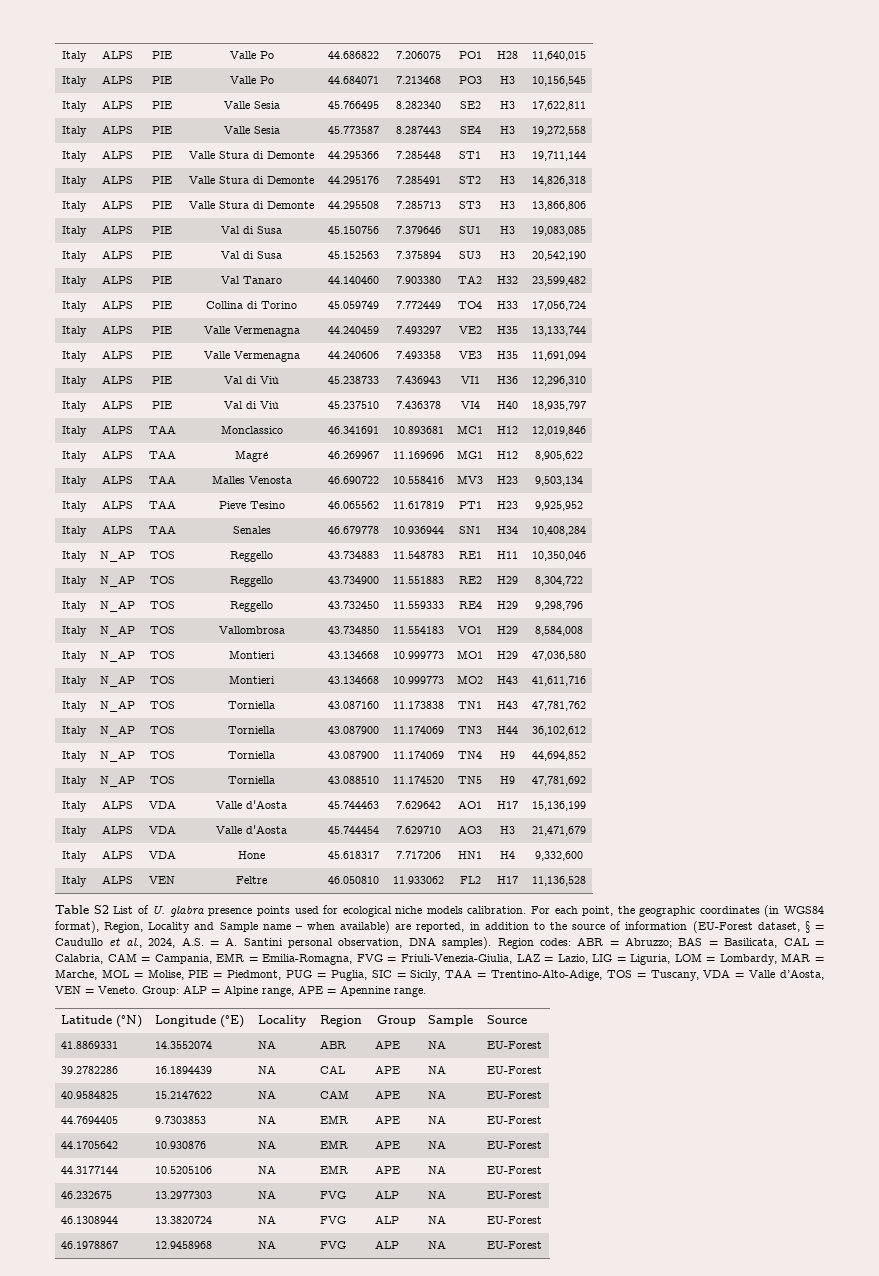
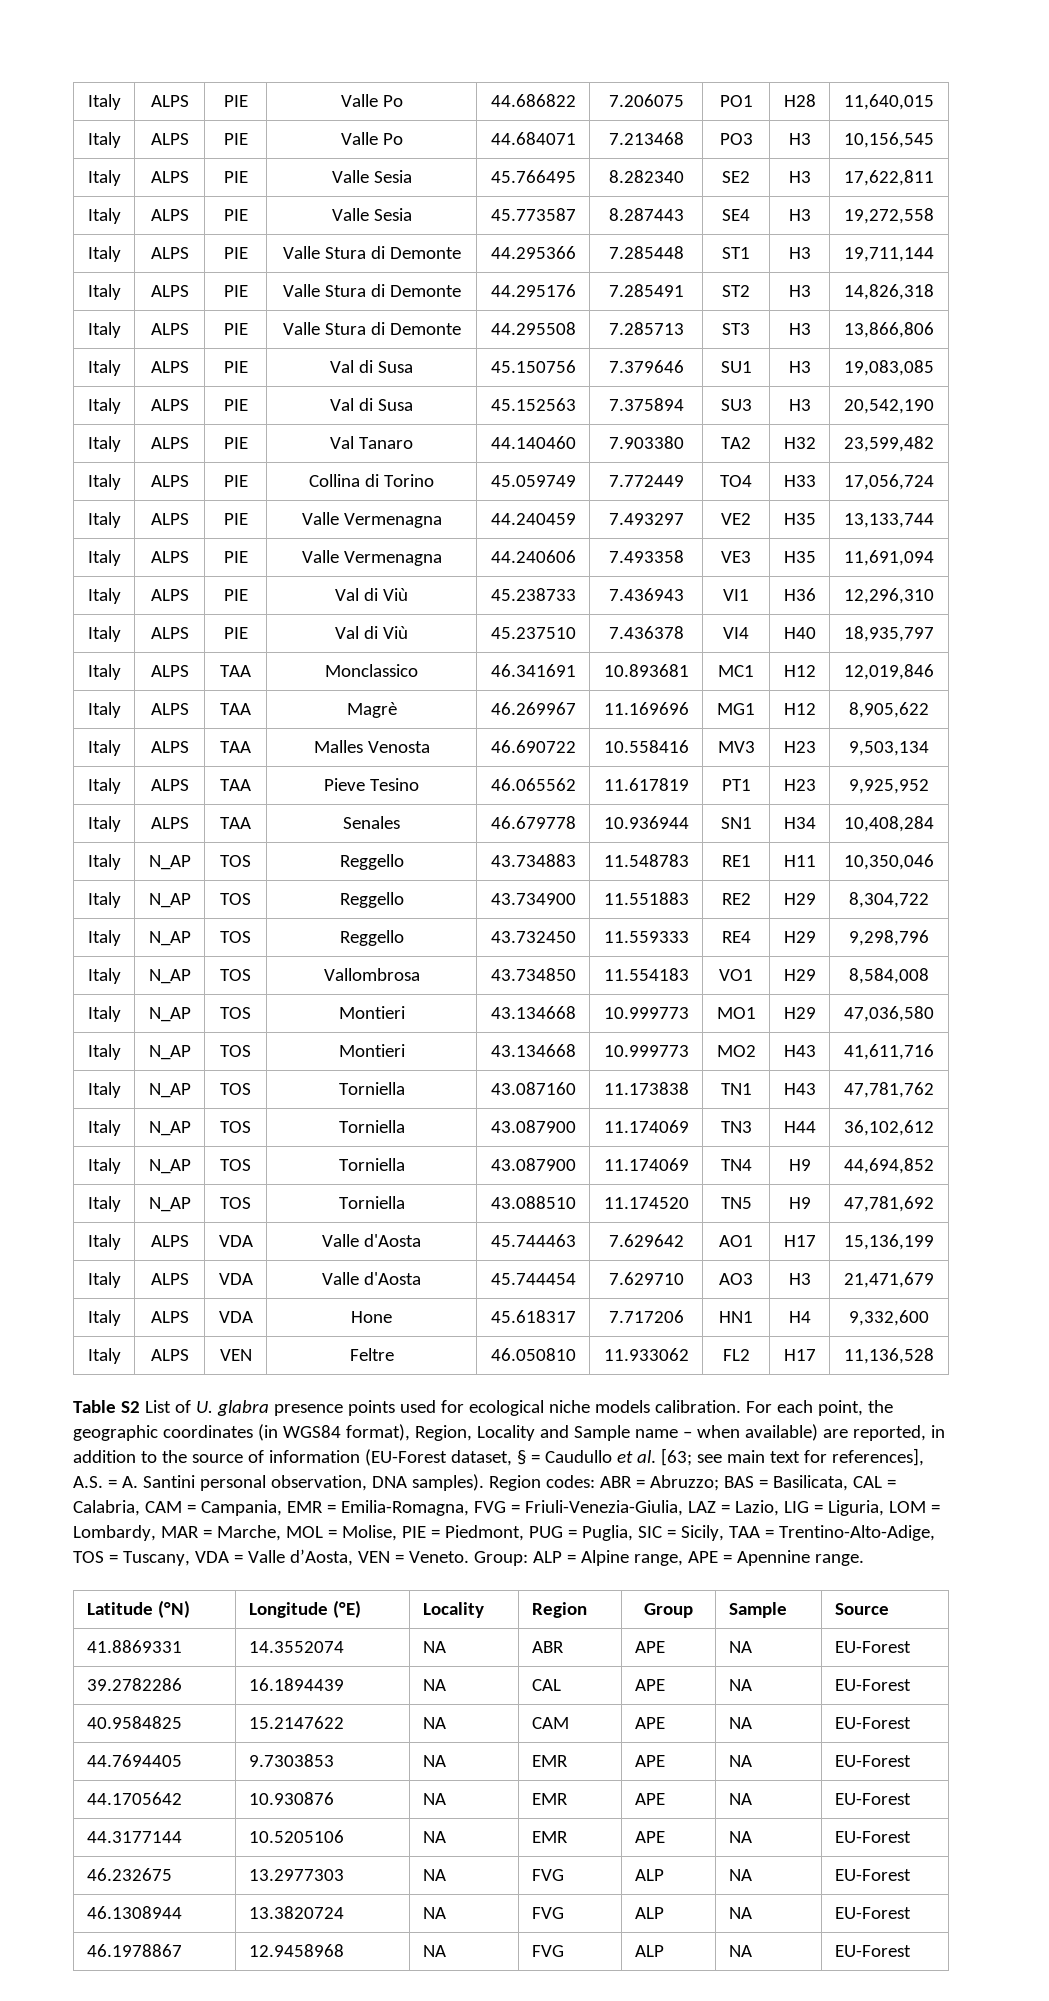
- For each point, the geographic coordinates (in WGS84 format), Region, Locality and Sample name – when available) are reported, in addition to the source of information (EU-Forest dataset, § = Caudullo et al., 2024, A.S. = A. Santini personal observation, DNA samples).
+ For each point, the geographic coordinates (in WGS84 format), Region, Locality and Sample name – when available) are reported, in addition to the source of information (EU-Forest dataset, § = Caudullo et al. [63; see main text for references], A.S. = A. Santini personal observation, DNA samples).

